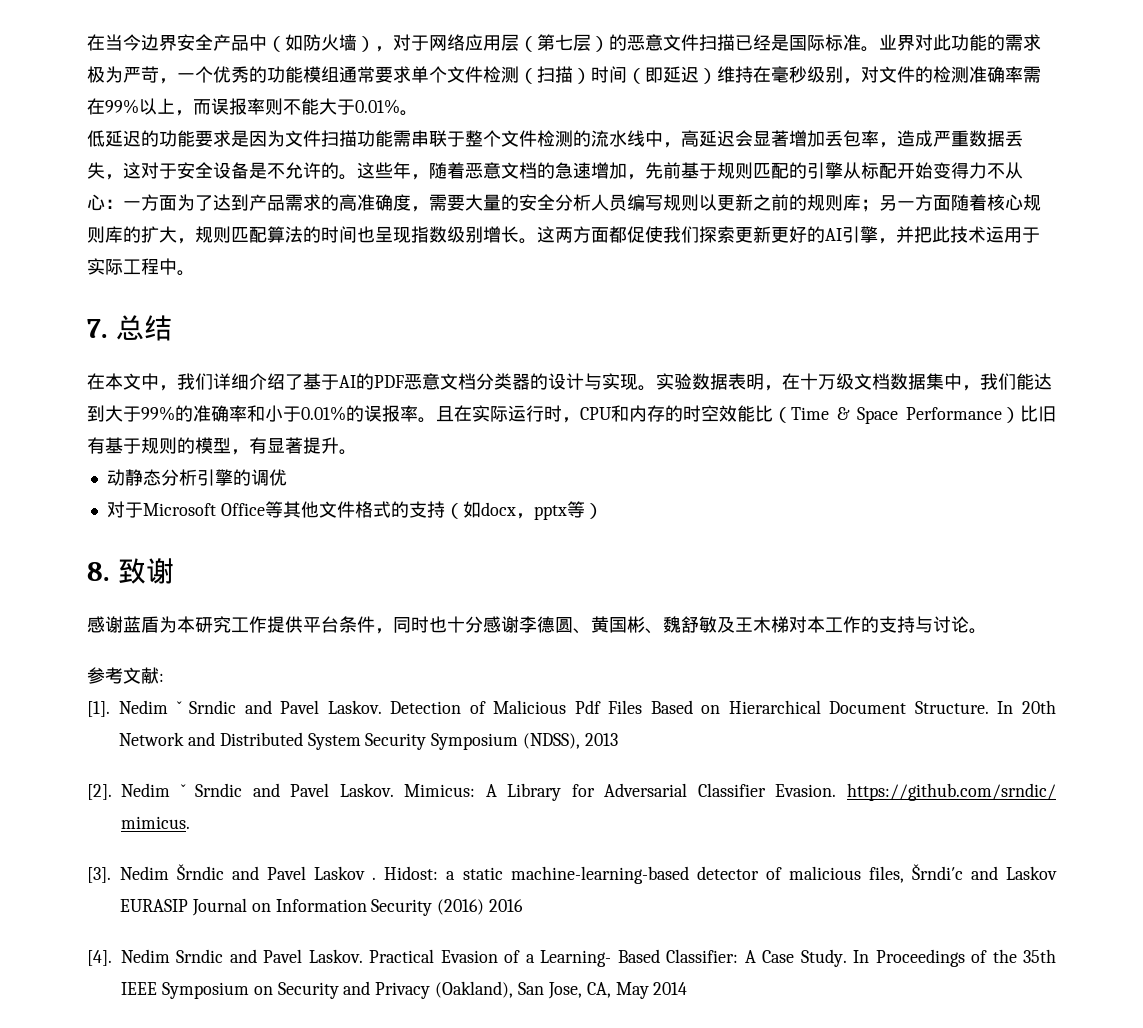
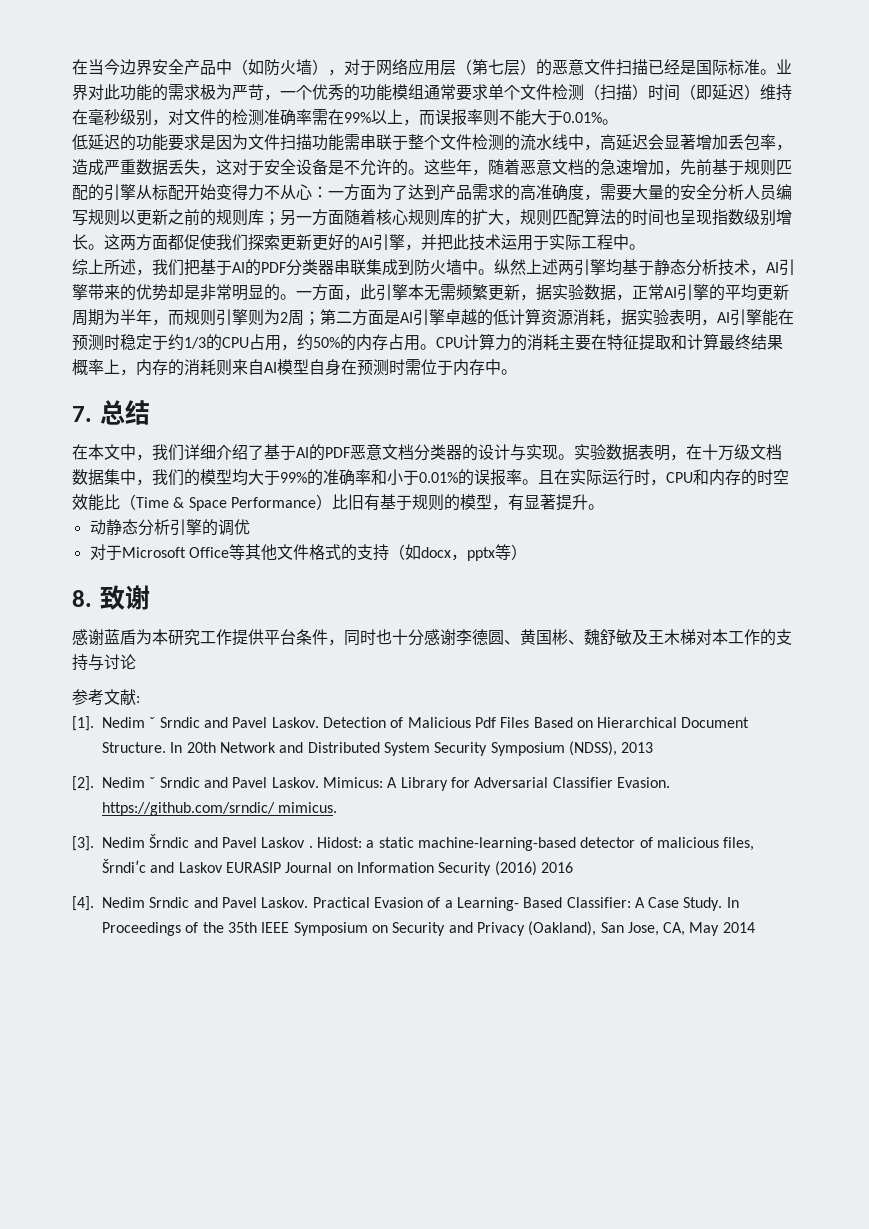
+ 综上所述，我们把基于AI的PDF分类器串联集成到防火墙中。纵然上述两引擎均基于静态分析技术，AI引擎带来的优势却是非常明显的。一方面，此引擎本无需频繁更新，据实验数据，正常AI引擎的平均更新周期为半年，而规则引擎则为2周；第二方面是AI引擎卓越的低计算资源消耗，据实验表明，AI引擎能在预测时稳定于约1/3的CPU占用，约50%的内存占用。CPU计算力的消耗主要在特征提取和计算最终结果概率上，内存的消耗则来自AI模型自身在预测时需位于内存中。
- 实验数据表明，在十万级文档数据集中，我们能达到大于99%的准确率和小于0.01%的误报率。
+ 实验数据表明，在十万级文档数据集中，我们的模型均大于99%的准确率和小于0.01%的误报率。
- 感谢蓝盾为本研究工作提供平台条件，同时也十分感谢李德圆、黄国彬、魏舒敏及王木梯对本工作的支持与讨论。
+ 感谢蓝盾为本研究工作提供平台条件，同时也十分感谢李德圆、黄国彬、魏舒敏及王木梯对本工作的支持与讨论

